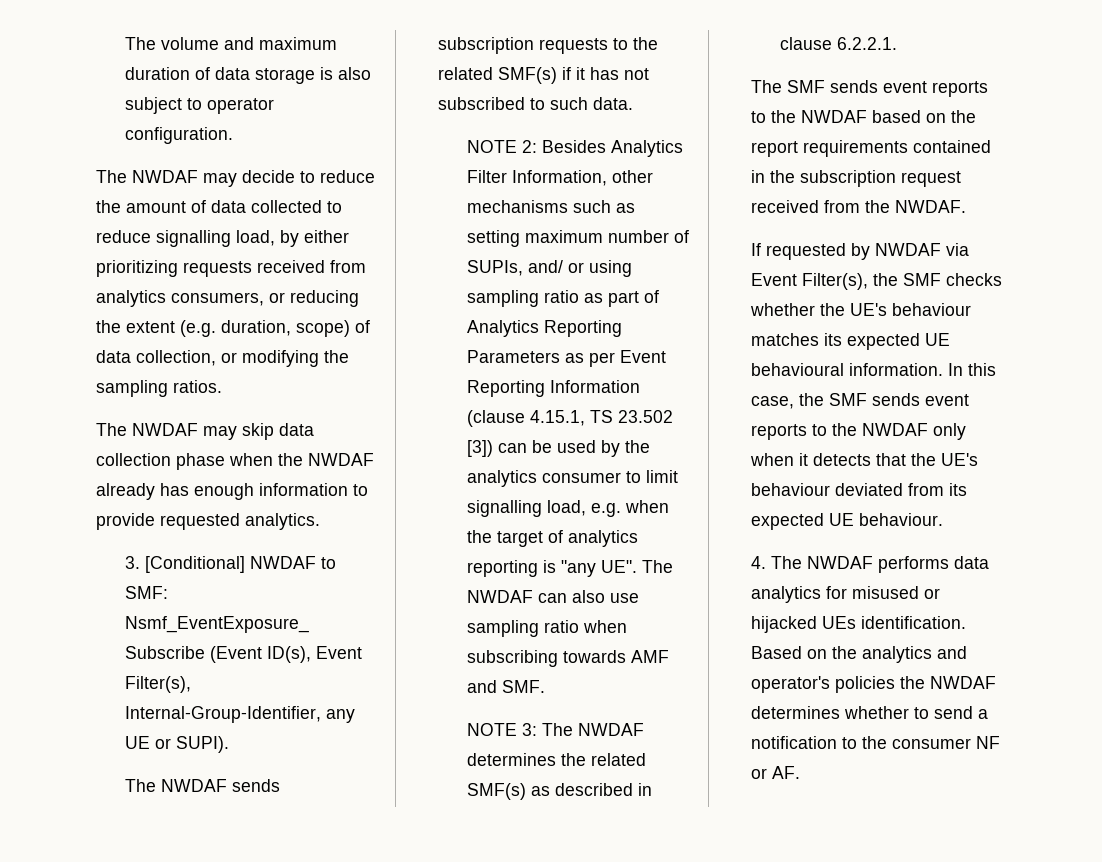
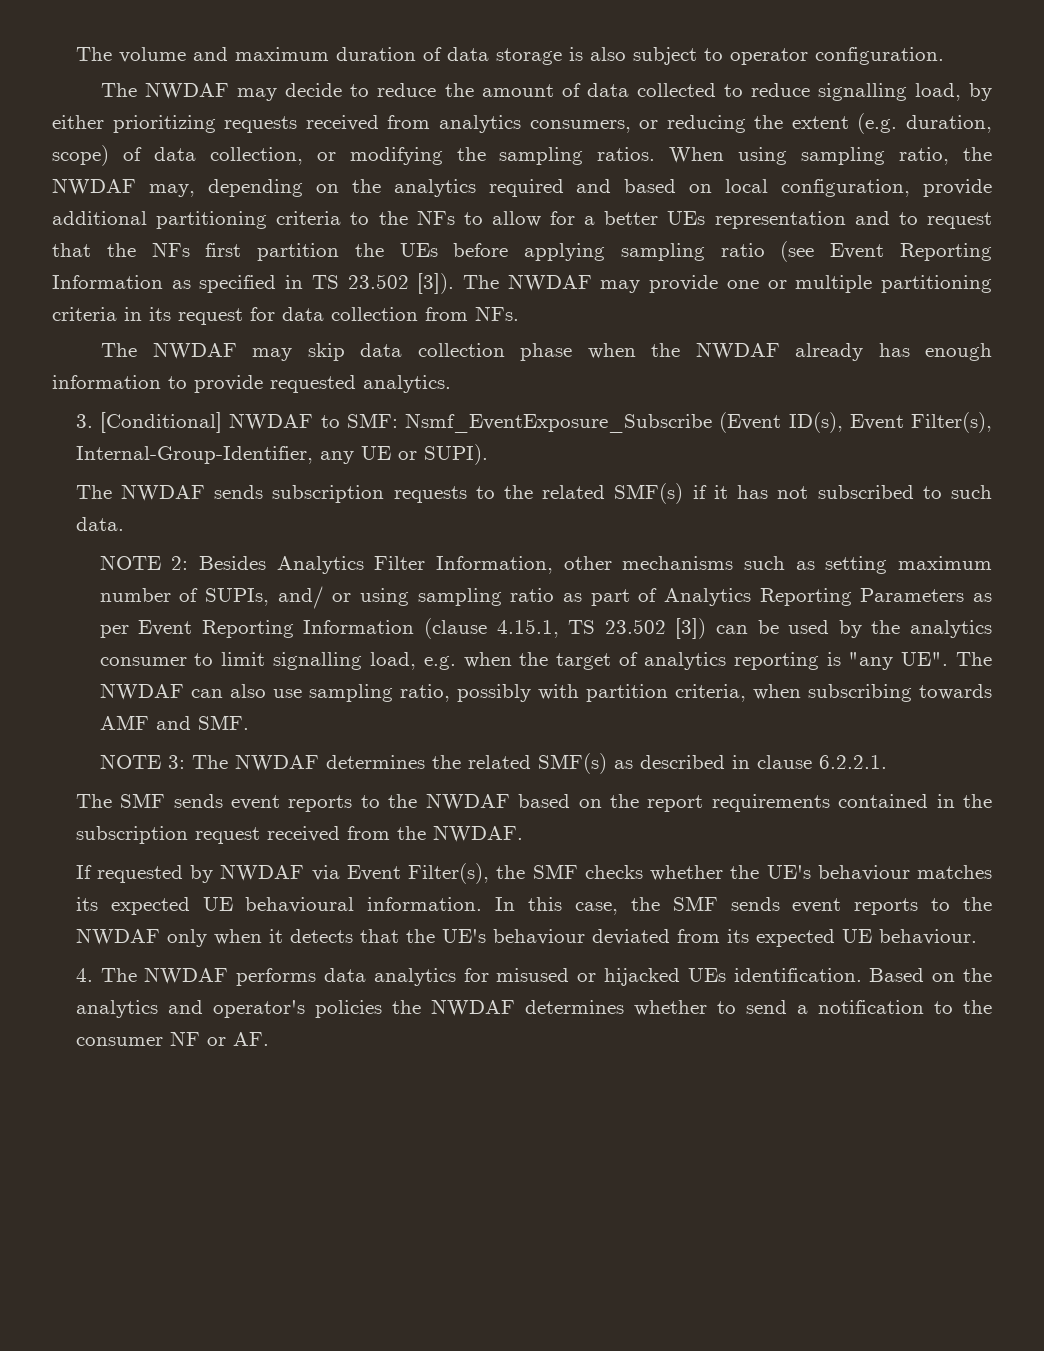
+ When using sampling ratio, the NWDAF may, depending on the analytics required and based on local configuration, provide additional partitioning criteria to the NFs to allow for a better UEs representation and to request that the NFs first partition the UEs before applying sampling ratio (see Event Reporting Information as specified in TS 23.502 [3]). The NWDAF may provide one or multiple partitioning criteria in its request for data collection from NFs.
- Besides Analytics Filter Information, other mechanisms such as setting maximum number of SUPIs, and/ or using sampling ratio as part of Analytics Reporting Parameters as per Event Reporting Information (clause 4.15.1, TS 23.502 [3]) can be used by the analytics consumer to limit signalling load, e.g. when the target of analytics reporting is "any UE". The NWDAF can also use sampling ratio when subscribing towards AMF and SMF.
+ Besides Analytics Filter Information, other mechanisms such as setting maximum number of SUPIs, and/ or using sampling ratio as part of Analytics Reporting Parameters as per Event Reporting Information (clause 4.15.1, TS 23.502 [3]) can be used by the analytics consumer to limit signalling load, e.g. when the target of analytics reporting is "any UE". The NWDAF can also use sampling ratio, possibly with partition criteria, when subscribing towards AMF and SMF.

